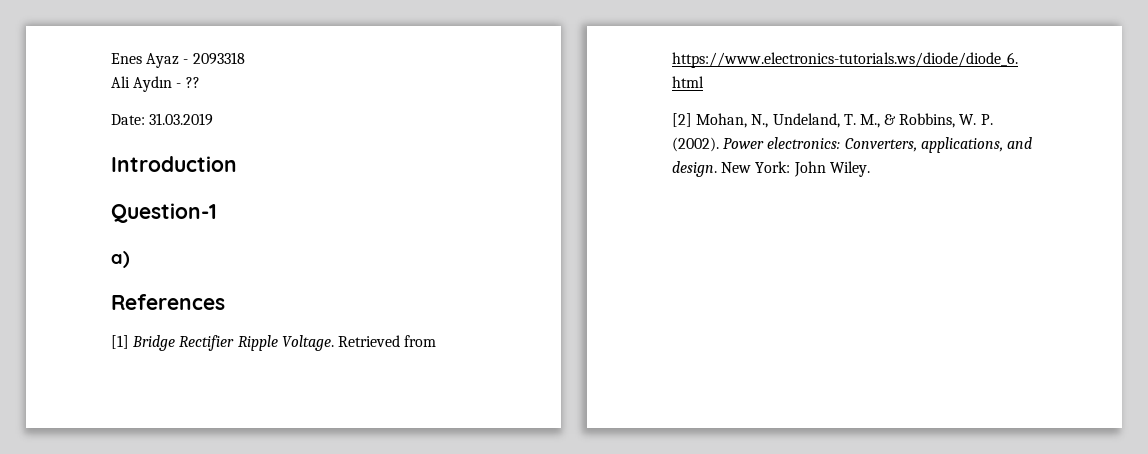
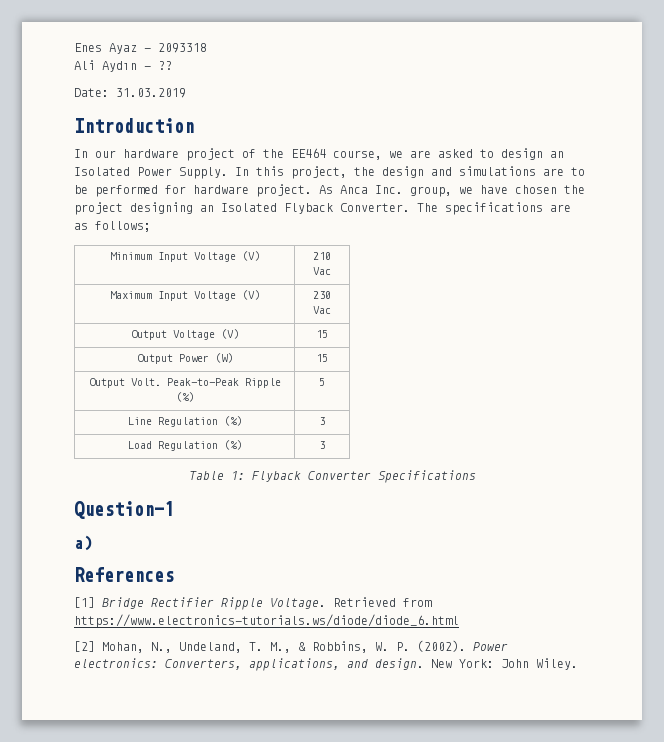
+ In our hardware project of the EE464 course, we are asked to design an Isolated Power Supply. In this project, the design and simulations are to be performed for hardware project. As Anca Inc. group, we have chosen the project designing an Isolated Flyback Converter. The specifications are as follows;
+ Minimum Input Voltage (V) | 210 Vac
+ Maximum Input Voltage (V) | 230 Vac
+ Output Voltage (V) | 15
+ Output Power (W) | 15
+ Output Volt. Peak-to-Peak Ripple (%) | 5
+ Line Regulation (%) | 3
+ Load Regulation (%) | 3
+ Table 1: Flyback Converter Specifications

